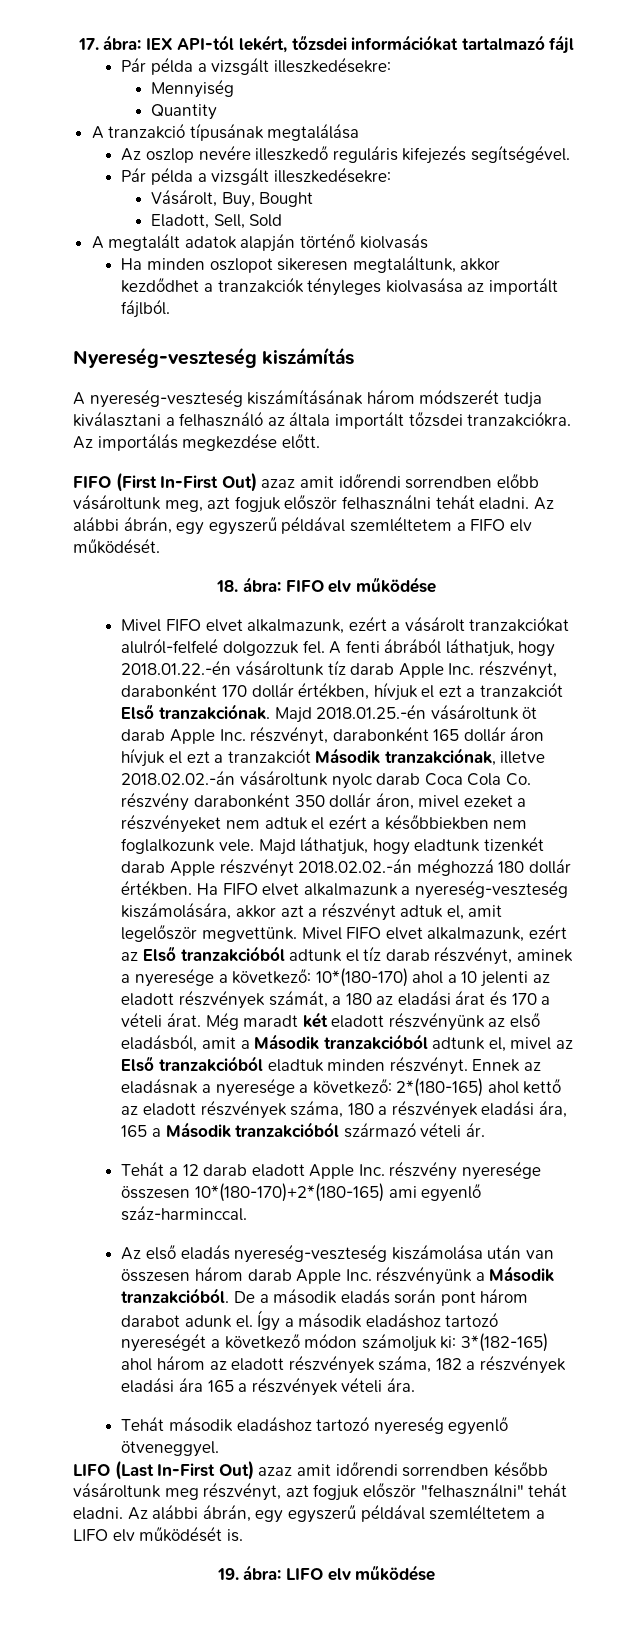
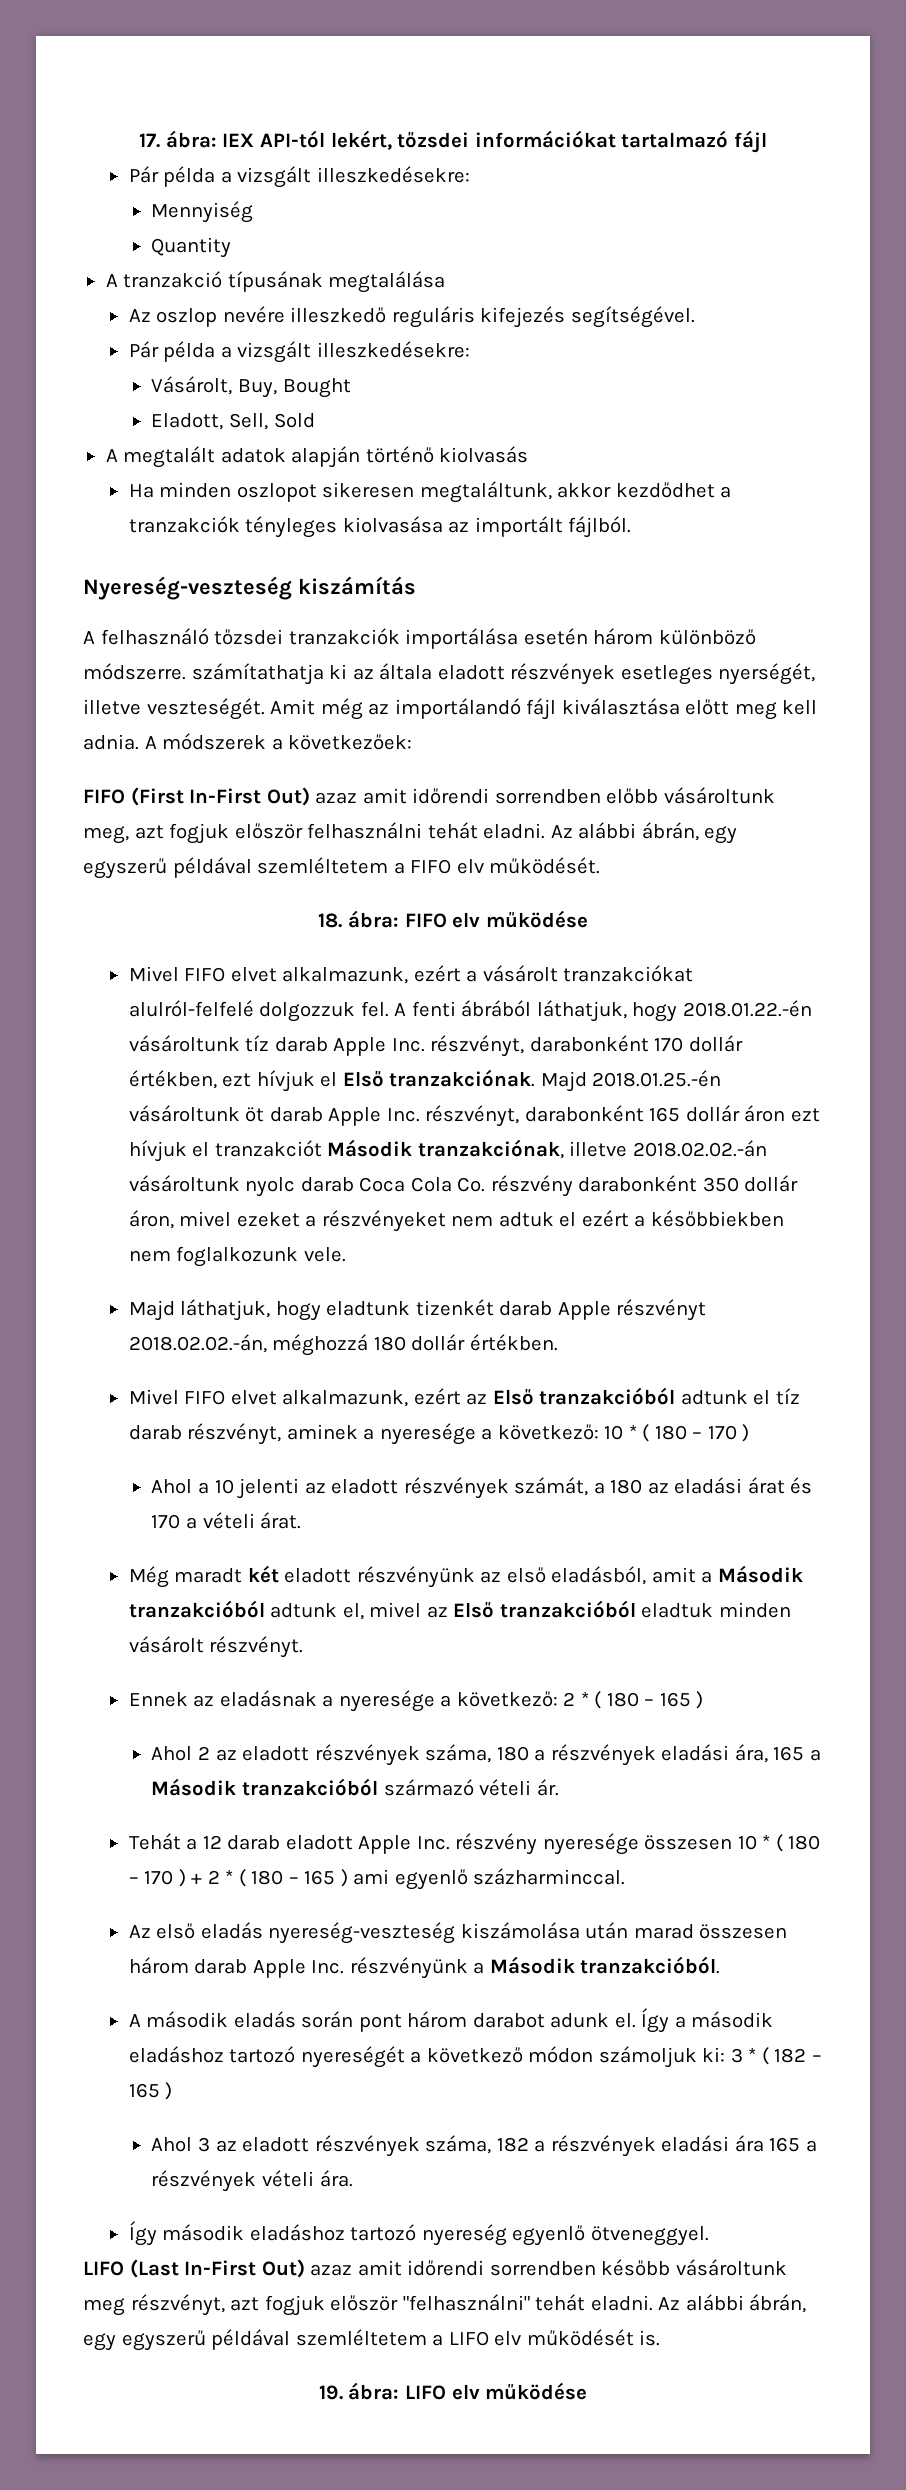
- A nyereség-veszteség kiszámításának három módszerét tudja kiválasztani a felhasználó az általa importált tőzsdei tranzakciókra. Az importálás megkezdése előtt.
+ A felhasználó tőzsdei tranzakciók importálása esetén három különböző módszerre. számítathatja ki az általa eladott részvények esetleges nyerségét, illetve veszteségét. Amit még az importálandó fájl kiválasztása előtt meg kell adnia. A módszerek a következőek:
- A fenti ábrából láthatjuk, hogy 2018.01.22.-én vásároltunk tíz darab Apple Inc. részvényt, darabonként 170 dollár értékben, hívjuk el ezt a tranzakciót Első tranzakciónak.
+ A fenti ábrából láthatjuk, hogy 2018.01.22.-én vásároltunk tíz darab Apple Inc. részvényt, darabonként 170 dollár értékben, ezt hívjuk el Első tranzakciónak.
- Majd 2018.01.25.-én vásároltunk öt darab Apple Inc. részvényt, darabonként 165 dollár áron hívjuk el ezt a tranzakciót Második tranzakciónak, illetve 2018.02.02.-án vásároltunk nyolc darab Coca Cola Co. részvény darabonként 350 dollár áron, mivel ezeket a részvényeket nem adtuk el ezért a későbbiekben nem foglalkozunk vele. Majd láthatjuk, hogy eladtunk tizenkét darab Apple részvényt 2018.02.02.-án méghozzá 180 dollár értékben. Ha FIFO elvet alkalmazunk a nyereség-veszteség kiszámolására, akkor azt a részvényt adtuk el, amit legelőször megvettünk. Mivel FIFO elvet alkalmazunk, ezért az Első tranzakcióból adtunk el tíz darab részvényt, aminek a nyeresége a következő: 10*(180-170) ahol a 10 jelenti az eladott részvények számát, a 180 az eladási árat és 170 a vételi árat. Még maradt két eladott részvényünk az első eladásból, amit a Második tranzakcióból adtunk el, mivel az Első tranzakcióból eladtuk minden részvényt. Ennek az eladásnak a nyeresége a következő: 2*(180-165) ahol kettő az eladott részvények száma, 180 a részvények eladási ára, 165 a Második tranzakcióból származó vételi ár.
+ Majd 2018.01.25.-én vásároltunk öt darab Apple Inc. részvényt, darabonként 165 dollár áron ezt hívjuk el tranzakciót Második tranzakciónak, illetve 2018.02.02.-án vásároltunk nyolc darab Coca Cola Co. részvény darabonként 350 dollár áron, mivel ezeket a részvényeket nem adtuk el ezért a későbbiekben nem foglalkozunk vele.
+ Majd láthatjuk, hogy eladtunk tizenkét darab Apple részvényt 2018.02.02.-án, méghozzá 180 dollár értékben.
+ Mivel FIFO elvet alkalmazunk, ezért az Első tranzakcióból adtunk el tíz darab részvényt, aminek a nyeresége a következő: 10 * ( 180 – 170 )
+ Ahol a 10 jelenti az eladott részvények számát, a 180 az eladási árat és 170 a vételi árat.
+ Még maradt két eladott részvényünk az első eladásból, amit a Második tranzakcióból adtunk el, mivel az Első tranzakcióból eladtuk minden vásárolt részvényt.
+ Ennek az eladásnak a nyeresége a következő: 2 * ( 180 – 165 )
+ Ahol 2 az eladott részvények száma, 180 a részvények eladási ára, 165 a Második tranzakcióból származó vételi ár.
- Tehát a 12 darab eladott Apple Inc. részvény nyeresége összesen 10*(180-170)+2*(180-165) ami egyenlő száz-harminccal.
+ Tehát a 12 darab eladott Apple Inc. részvény nyeresége összesen 10 * ( 180 – 170 ) + 2 * ( 180 – 165 ) ami egyenlő százharminccal.
- Az első eladás nyereség-veszteség kiszámolása után van összesen három darab Apple Inc. részvényünk a Második tranzakcióból. De a második eladás során pont három darabot adunk el.
+ Az első eladás nyereség-veszteség kiszámolása után marad összesen három darab Apple Inc. részvényünk a Második tranzakcióból.
+ A második eladás során pont három darabot adunk el.
- Így a második eladáshoz tartozó nyereségét a következő módon számoljuk ki: 3*(182-165) ahol három az eladott részvények száma, 182 a részvények eladási ára 165 a részvények vételi ára.
+ Így a második eladáshoz tartozó nyereségét a következő módon számoljuk ki: 3 * ( 182 – 165 )
+ Ahol 3 az eladott részvények száma, 182 a részvények eladási ára 165 a részvények vételi ára.
- Tehát második eladáshoz tartozó nyereség egyenlő ötveneggyel.
+ Így második eladáshoz tartozó nyereség egyenlő ötveneggyel.

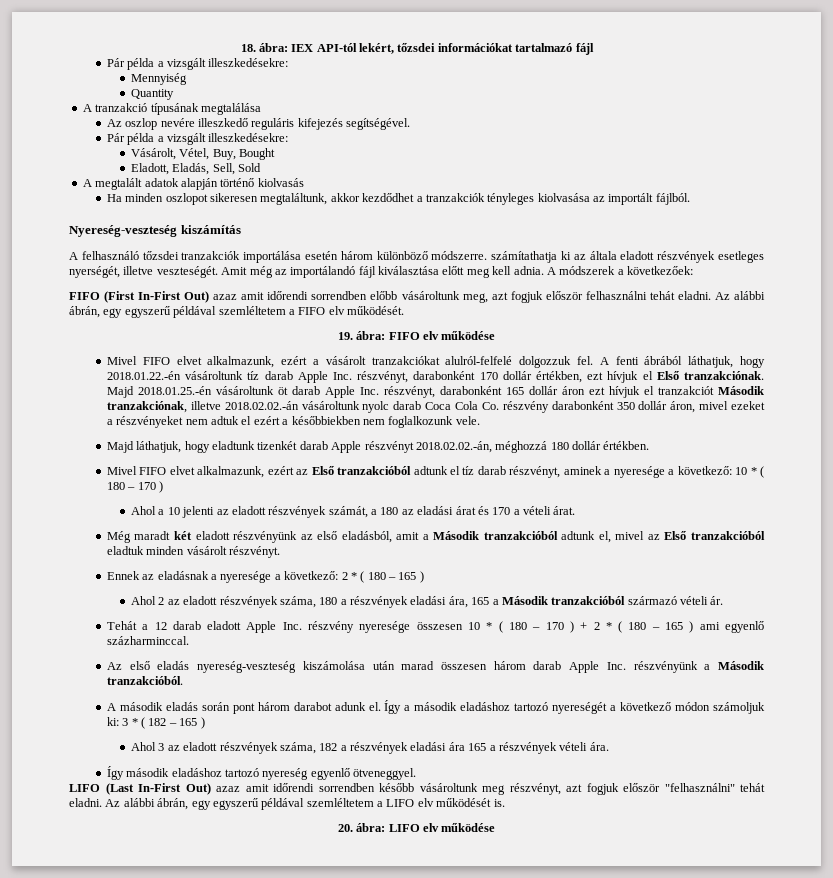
- 17. ábra: IEX API-tól lekért, tőzsdei információkat tartalmazó fájl
+ 18. ábra: IEX API-tól lekért, tőzsdei információkat tartalmazó fájl
- Vásárolt, Buy, Bought
+ Vásárolt, Vétel, Buy, Bought
- Eladott, Sell, Sold
+ Eladott, Eladás, Sell, Sold
- 18. ábra: FIFO elv működése
+ 19. ábra: FIFO elv működése
- 19. ábra: LIFO elv működése
+ 20. ábra: LIFO elv működése

